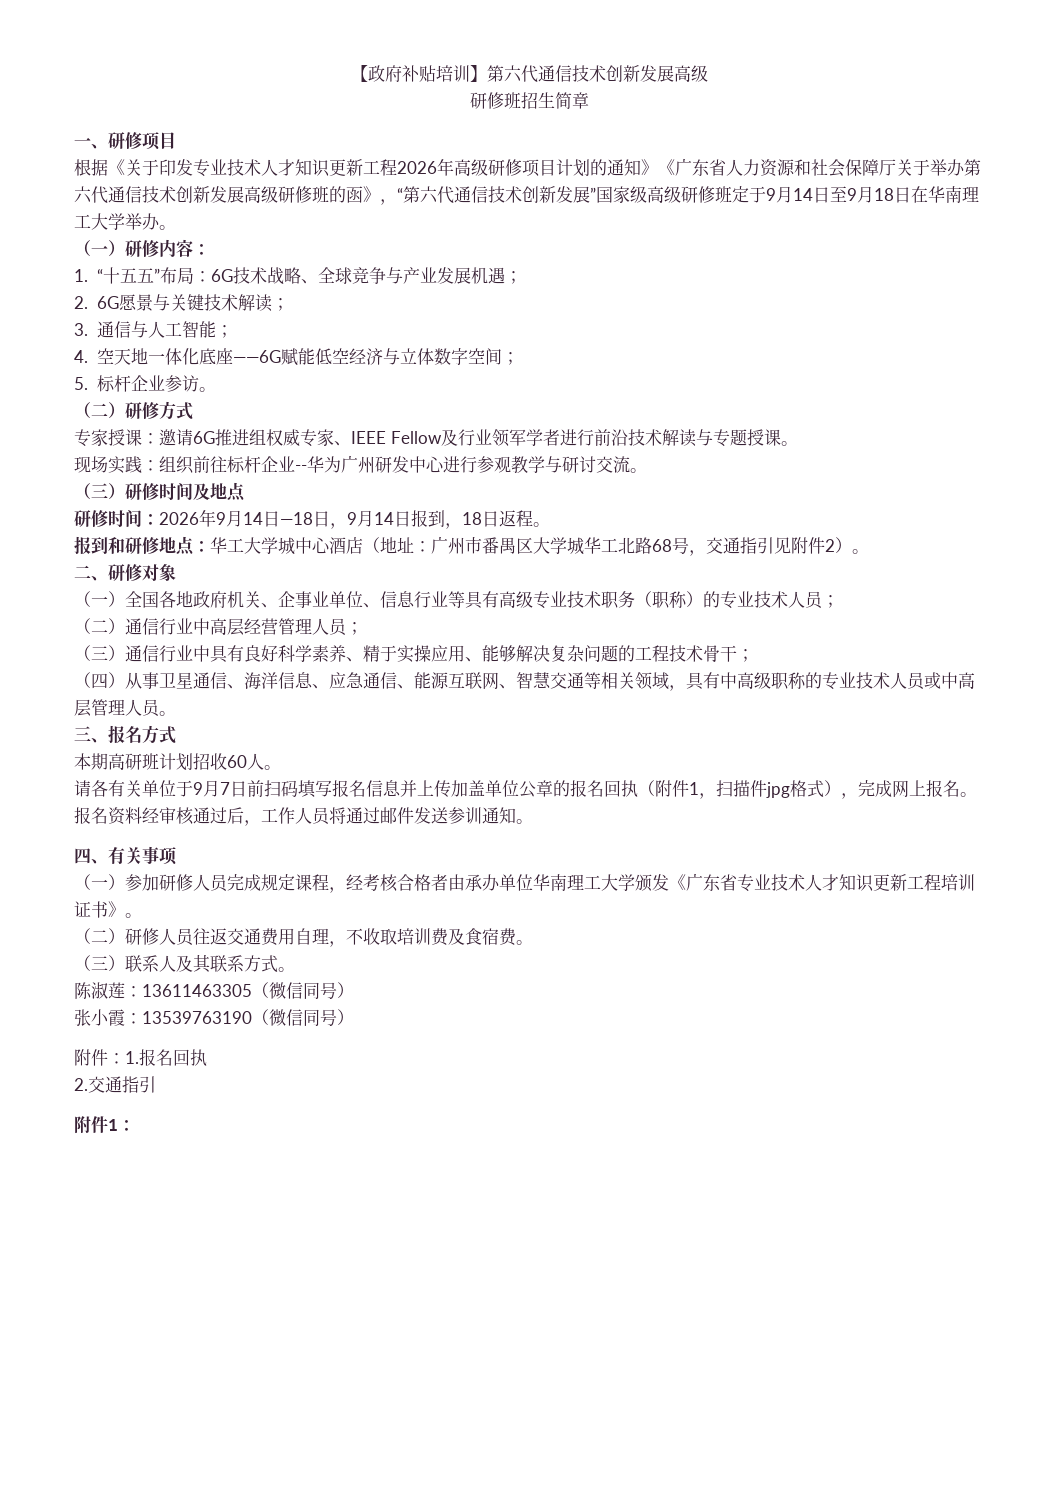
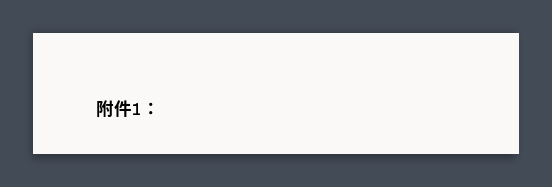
- 【政府补贴培训】第六代通信技术创新发展高级
- 研修班招生简章
- 一、研修项目
- 根据《关于印发专业技术人才知识更新工程2026年高级研修项目计划的通知》《广东省人力资源和社会保障厅关于举办第六代通信技术创新发展高级研修班的函》，“第六代通信技术创新发展”国家级高级研修班定于9月14日至9月18日在华南理工大学举办。
- （一）研修内容：
- 1. “十五五”布局：6G技术战略、全球竞争与产业发展机遇；
- 2. 6G愿景与关键技术解读；
- 3.通信与人工智能；
- 4.空天地一体化底座——6G赋能低空经济与立体数字空间；
- 5.标杆企业参访。
- （二）研修方式
- 专家授课：邀请6G推进组权威专家、IEEE Fellow及行业领军学者进行前沿技术解读与专题授课。
- 现场实践：组织前往标杆企业--华为广州研发中心进行参观教学与研讨交流。
- （三）研修时间及地点
- 研修时间：2026年9月14日—18日，9月14日报到，18日返程。
- 报到和研修地点：华工大学城中心酒店（地址：广州市番禺区大学城华工北路68号，交通指引见附件2）。
- 二、研修对象
- （一）全国各地政府机关、企事业单位、信息行业等具有高级专业技术职务（职称）的专业技术人员；
- （二）通信行业中高层经营管理人员；
- （三）通信行业中具有良好科学素养、精于实操应用、能够解决复杂问题的工程技术骨干；
- （四）从事卫星通信、海洋信息、应急通信、能源互联网、智慧交通等相关领域，具有中高级职称的专业技术人员或中高层管理人员。
- 三、报名方式
- 本期高研班计划招收60人。
- 请各有关单位于9月7日前扫码填写报名信息并上传加盖单位公章的报名回执（附件1，扫描件jpg格式），完成网上报名。报名资料经审核通过后，工作人员将通过邮件发送参训通知。
- 四、有关事项
- （一）参加研修人员完成规定课程，经考核合格者由承办单位华南理工大学颁发《广东省专业技术人才知识更新工程培训证书》。
- （二）研修人员往返交通费用自理，不收取培训费及食宿费。
- （三）联系人及其联系方式。
- 陈淑莲：13611463305（微信同号）
- 张小霞：13539763190（微信同号）
- 附件：1.报名回执
- 2.交通指引

